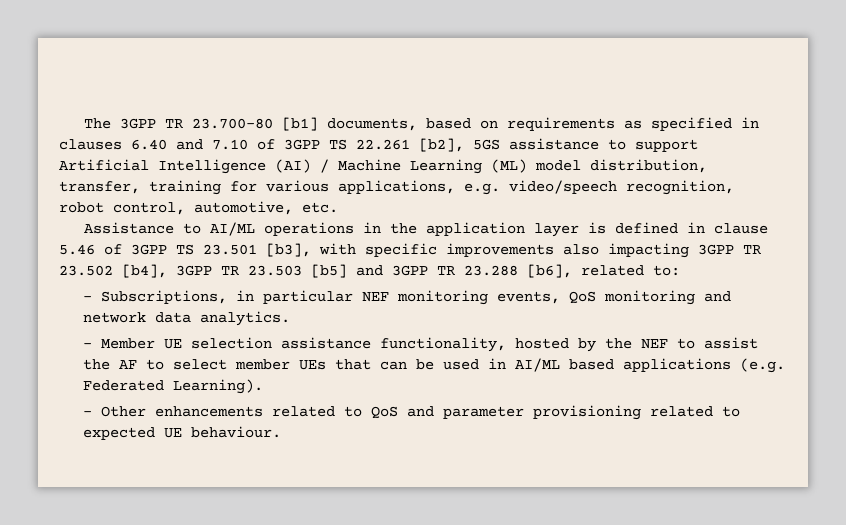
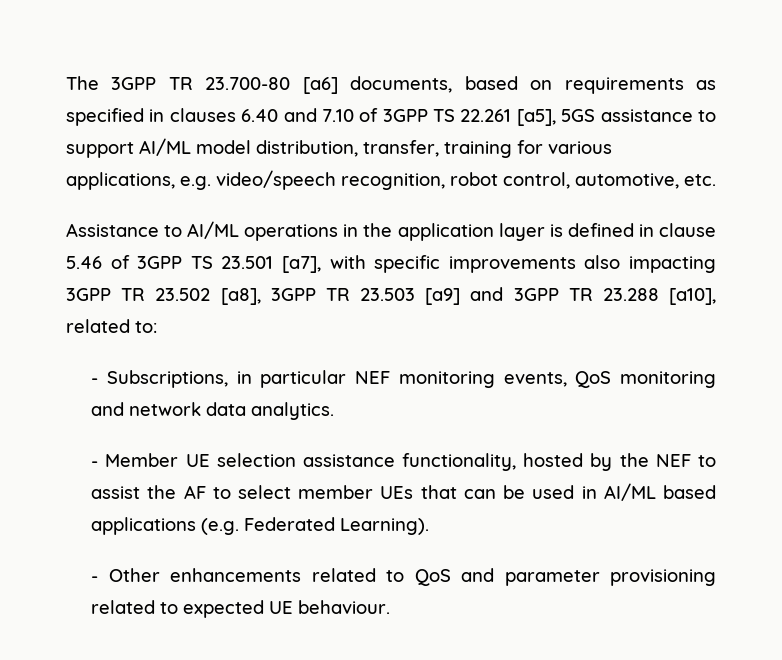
- The 3GPP TR 23.700-80 [b1] documents, based on requirements as specified in clauses 6.40 and 7.10 of 3GPP TS 22.261 [b2], 5GS assistance to support Artificial Intelligence (AI) / Machine Learning (ML) model distribution, transfer, training for various applications, e.g. video/speech recognition, robot control, automotive, etc.
+ The 3GPP TR 23.700-80 [a6] documents, based on requirements as specified in clauses 6.40 and 7.10 of 3GPP TS 22.261 [a5], 5GS assistance to support AI/ML model distribution, transfer, training for various applications, e.g. video/speech recognition, robot control, automotive, etc.
- Assistance to AI/ML operations in the application layer is defined in clause 5.46 of 3GPP TS 23.501 [b3], with specific improvements also impacting 3GPP TR 23.502 [b4], 3GPP TR 23.503 [b5] and 3GPP TR 23.288 [b6], related to:
+ Assistance to AI/ML operations in the application layer is defined in clause 5.46 of 3GPP TS 23.501 [a7], with specific improvements also impacting 3GPP TR 23.502 [a8], 3GPP TR 23.503 [a9] and 3GPP TR 23.288 [a10], related to:

